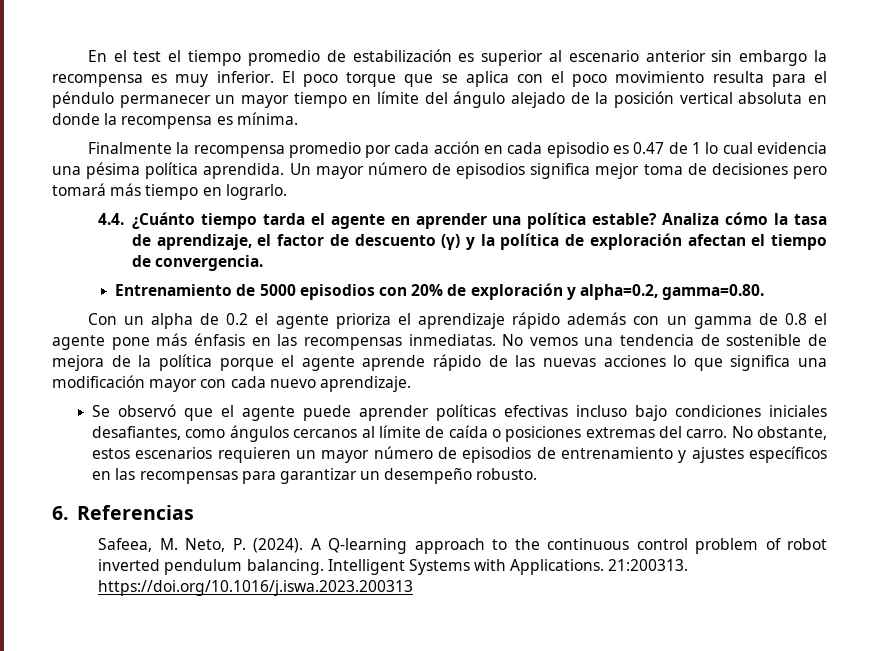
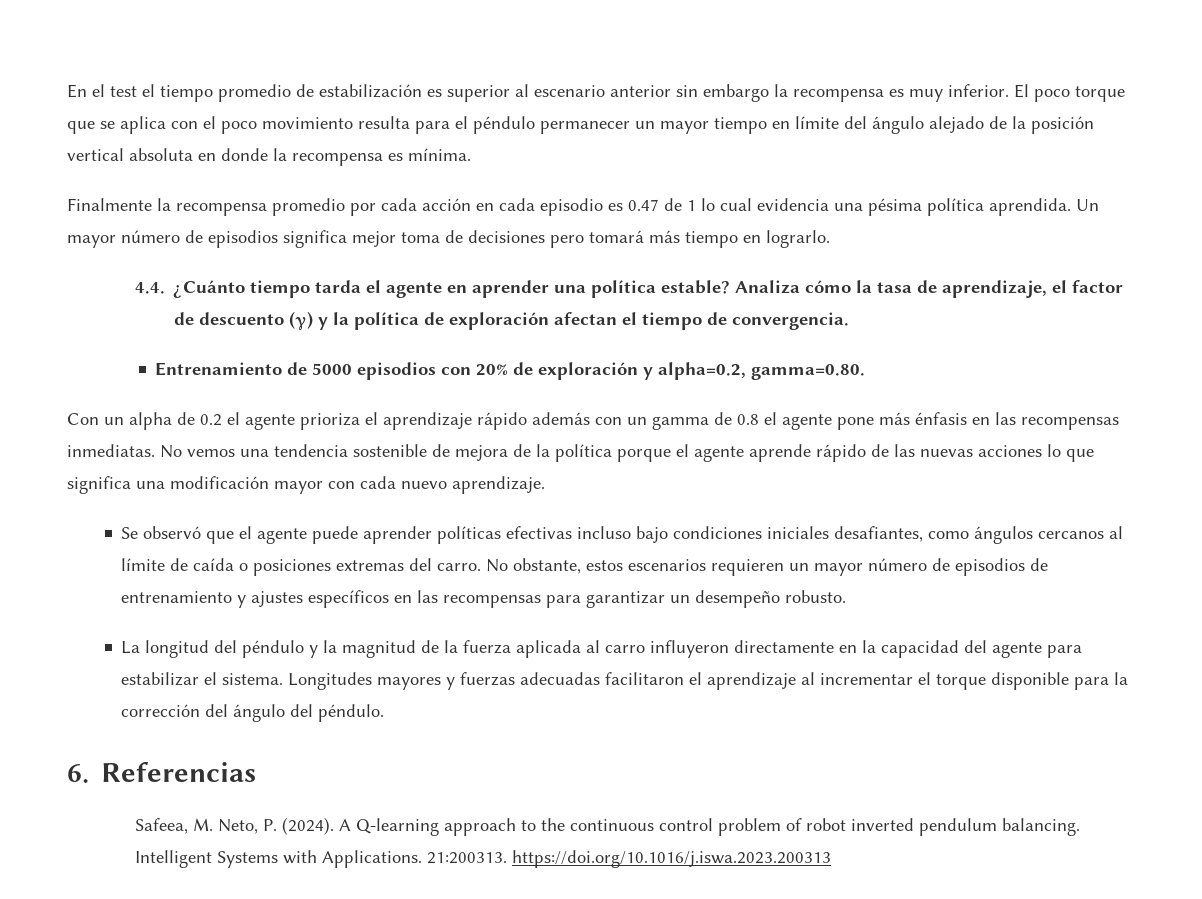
- No vemos una tendencia de sostenible de mejora de la política porque el agente aprende rápido de las nuevas acciones lo que significa una modificación mayor con cada nuevo aprendizaje.
+ No vemos una tendencia sostenible de mejora de la política porque el agente aprende rápido de las nuevas acciones lo que significa una modificación mayor con cada nuevo aprendizaje.
+ La longitud del péndulo y la magnitud de la fuerza aplicada al carro influyeron directamente en la capacidad del agente para estabilizar el sistema. Longitudes mayores y fuerzas adecuadas facilitaron el aprendizaje al incrementar el torque disponible para la corrección del ángulo del péndulo.

